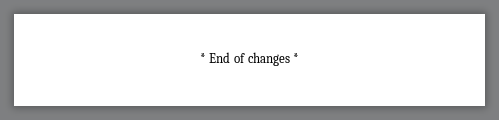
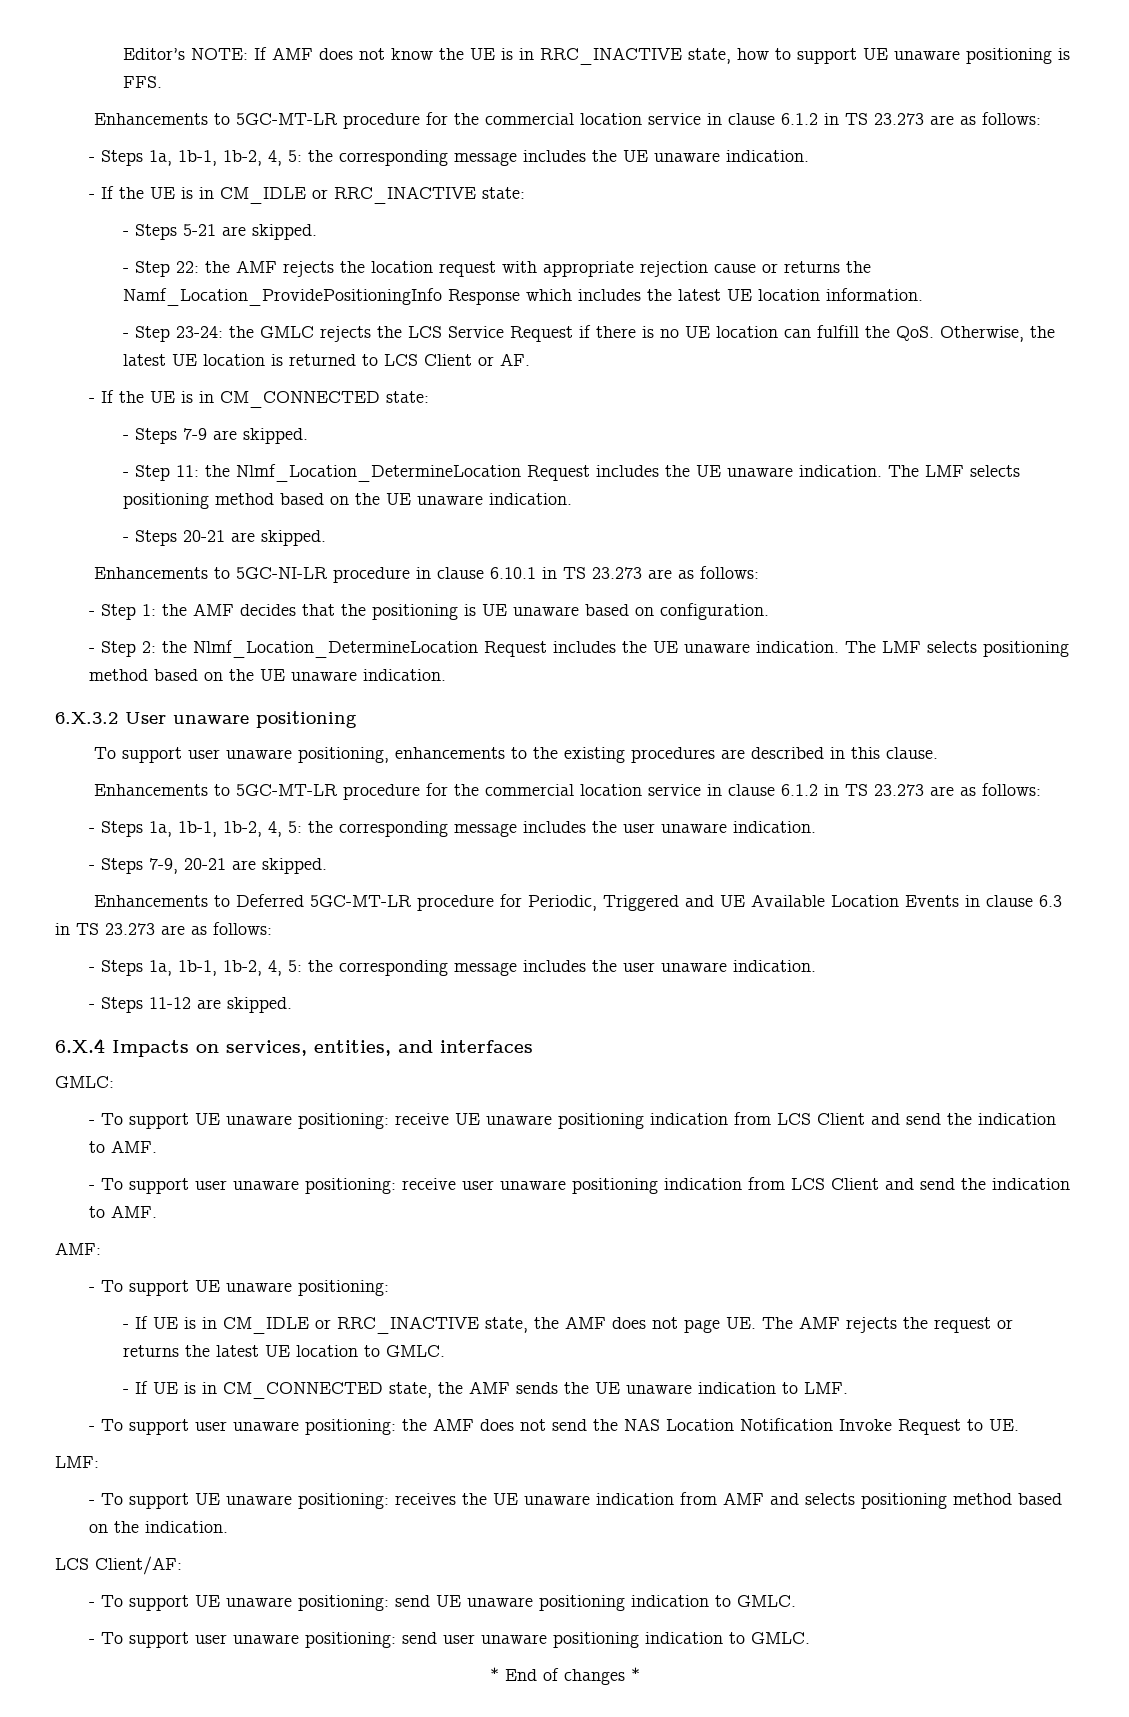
+ Editor’s NOTE: If AMF does not know the UE is in RRC_INACTIVE state, how to support UE unaware positioning is FFS.
+ Enhancements to 5GC-MT-LR procedure for the commercial location service in clause 6.1.2 in TS 23.273 are as follows:
+ - Steps 1a, 1b-1, 1b-2, 4, 5: the corresponding message includes the UE unaware indication.
+ - If the UE is in CM_IDLE or RRC_INACTIVE state:
+ - Steps 5-21 are skipped.
+ - Step 22: the AMF rejects the location request with appropriate rejection cause or returns the Namf_Location_ProvidePositioningInfo Response which includes the latest UE location information.
+ - Step 23-24: the GMLC rejects the LCS Service Request if there is no UE location can fulfill the QoS. Otherwise, the latest UE location is returned to LCS Client or AF.
+ - If the UE is in CM_CONNECTED state:
+ - Steps 7-9 are skipped.
+ - Step 11: the Nlmf_Location_DetermineLocation Request includes the UE unaware indication. The LMF selects positioning method based on the UE unaware indication.
+ - Steps 20-21 are skipped.
+ Enhancements to 5GC-NI-LR procedure in clause 6.10.1 in TS 23.273 are as follows:
+ - Step 1: the AMF decides that the positioning is UE unaware based on configuration.
+ - Step 2: the Nlmf_Location_DetermineLocation Request includes the UE unaware indication. The LMF selects positioning method based on the UE unaware indication.
+ 6.X.3.2 User unaware positioning
+ To support user unaware positioning, enhancements to the existing procedures are described in this clause.
+ Enhancements to 5GC-MT-LR procedure for the commercial location service in clause 6.1.2 in TS 23.273 are as follows:
+ - Steps 1a, 1b-1, 1b-2, 4, 5: the corresponding message includes the user unaware indication.
+ - Steps 7-9, 20-21 are skipped.
+ Enhancements to Deferred 5GC-MT-LR procedure for Periodic, Triggered and UE Available Location Events in clause 6.3 in TS 23.273 are as follows:
+ - Steps 1a, 1b-1, 1b-2, 4, 5: the corresponding message includes the user unaware indication.
+ - Steps 11-12 are skipped.
+ 6.X.4 Impacts on services, entities, and interfaces
+ GMLC:
+ - To support UE unaware positioning: receive UE unaware positioning indication from LCS Client and send the indication to AMF.
+ - To support user unaware positioning: receive user unaware positioning indication from LCS Client and send the indication to AMF.
+ AMF:
+ - To support UE unaware positioning:
+ - If UE is in CM_IDLE or RRC_INACTIVE state, the AMF does not page UE. The AMF rejects the request or returns the latest UE location to GMLC.
+ - If UE is in CM_CONNECTED state, the AMF sends the UE unaware indication to LMF.
+ - To support user unaware positioning: the AMF does not send the NAS Location Notification Invoke Request to UE.
+ LMF:
+ - To support UE unaware positioning: receives the UE unaware indication from AMF and selects positioning method based on the indication.
+ LCS Client/AF:
+ - To support UE unaware positioning: send UE unaware positioning indication to GMLC.
+ - To support user unaware positioning: send user unaware positioning indication to GMLC.

